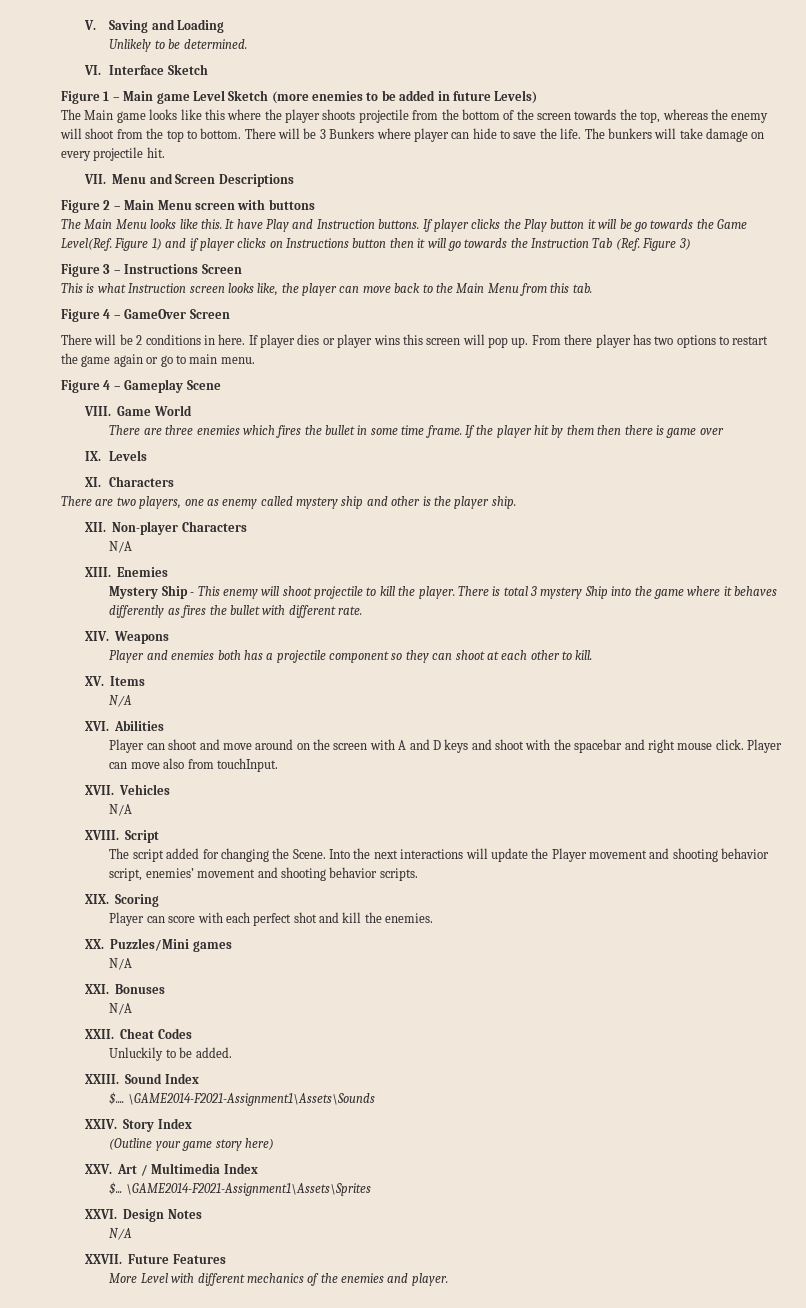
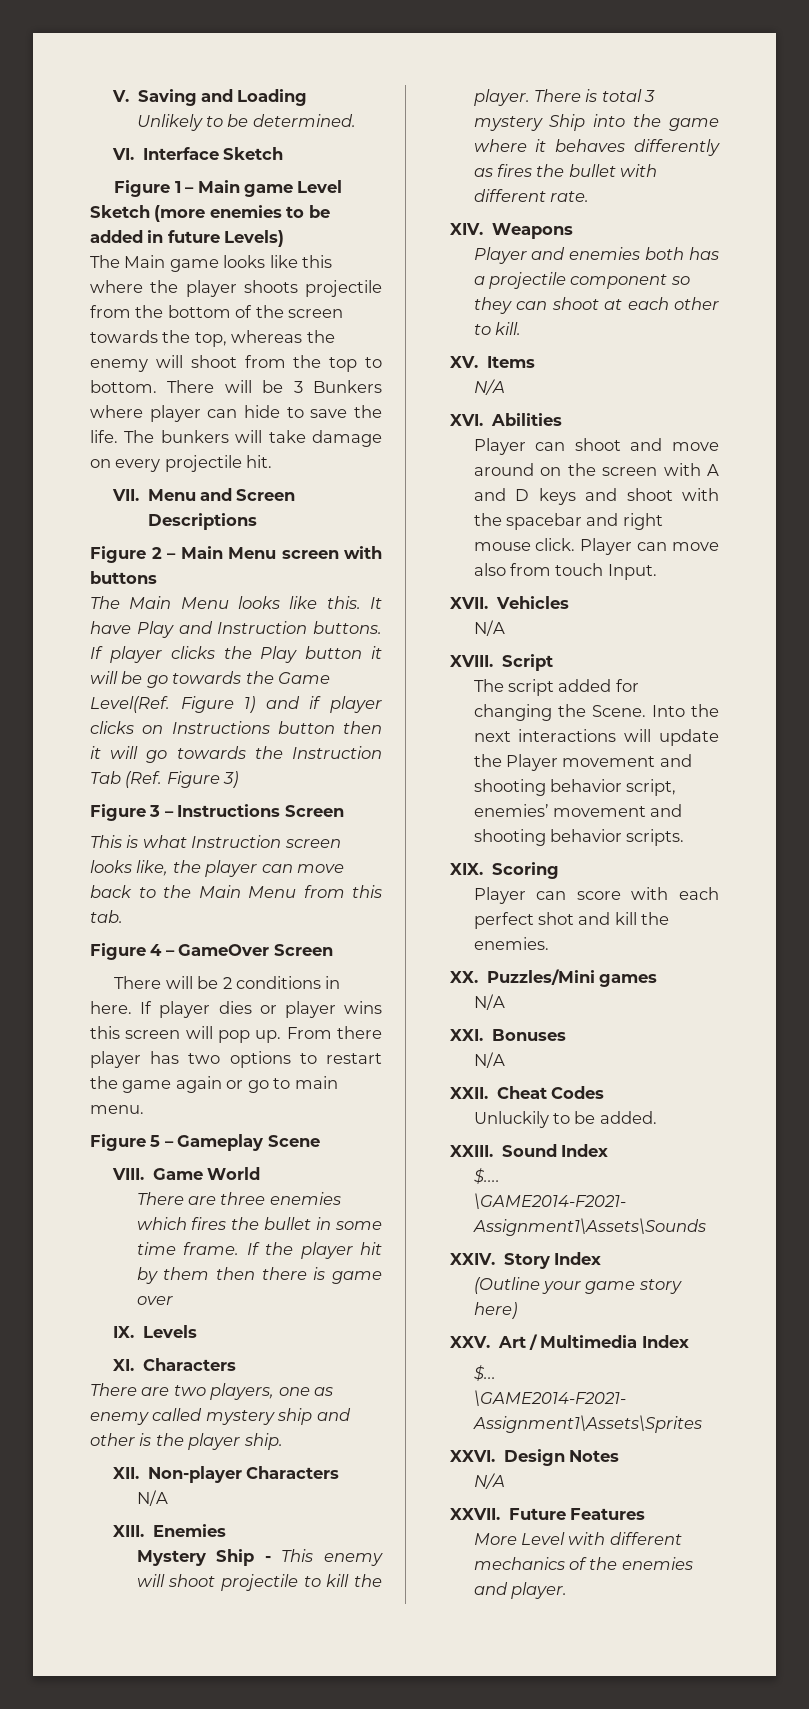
- Figure 4 – Gameplay Scene
+ Figure 5 – Gameplay Scene
- Player can move also from touchInput.
+ Player can move also from touch Input.

